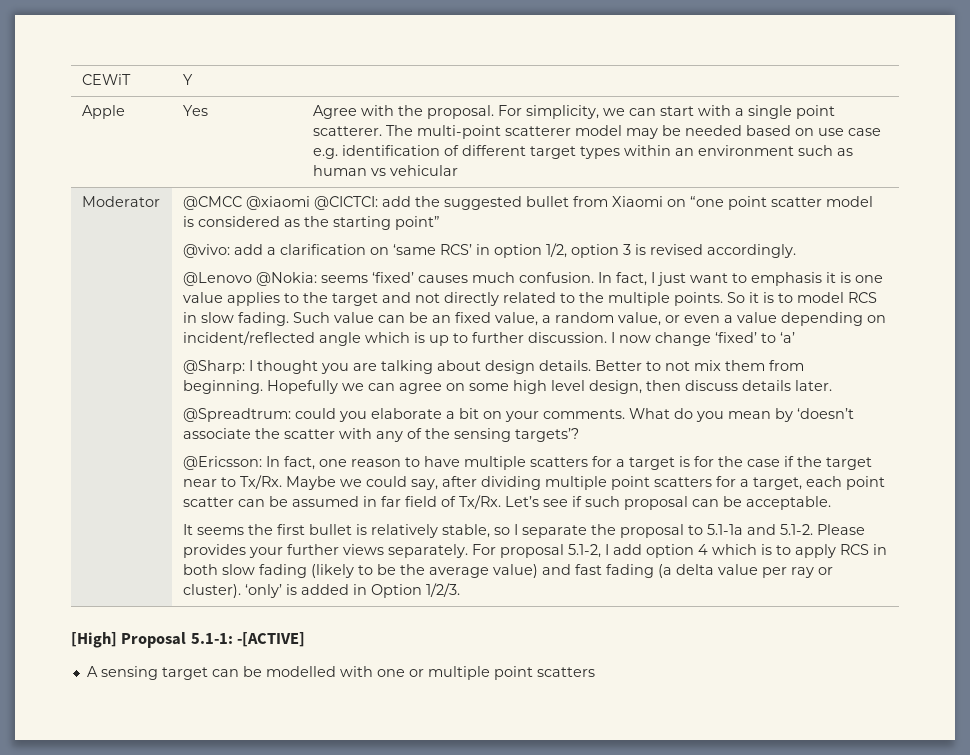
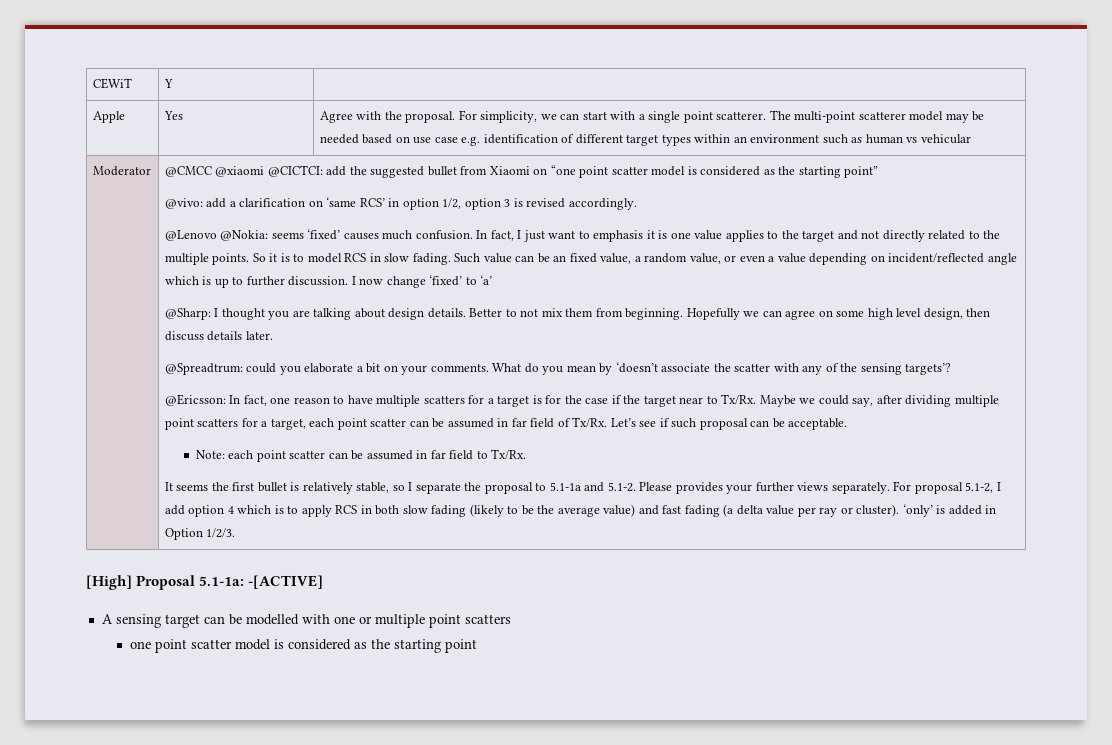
+ Note: each point scatter can be assumed in far field to Tx/Rx.
- [High] Proposal 5.1-1: -[ACTIVE]
+ [High] Proposal 5.1-1a: -[ACTIVE]
+ one point scatter model is considered as the starting point

